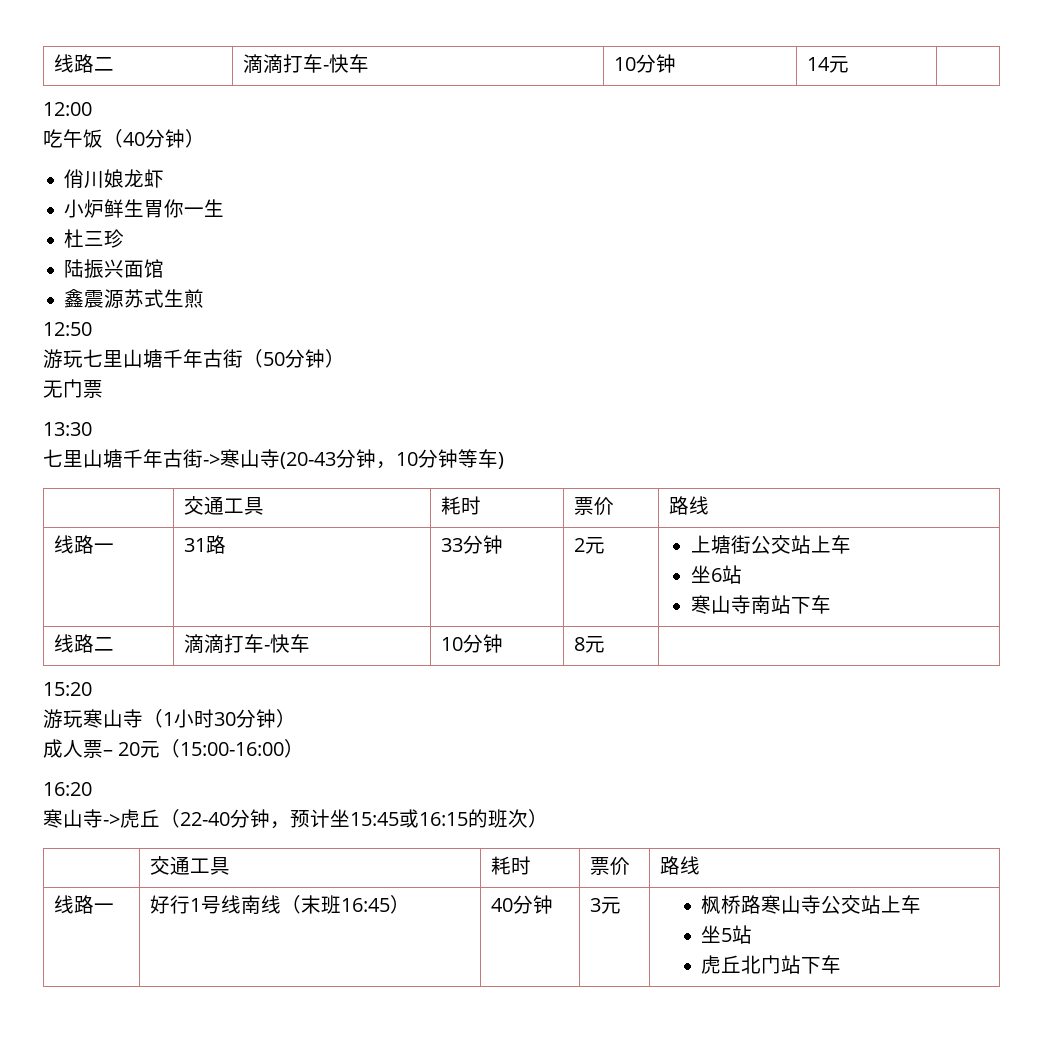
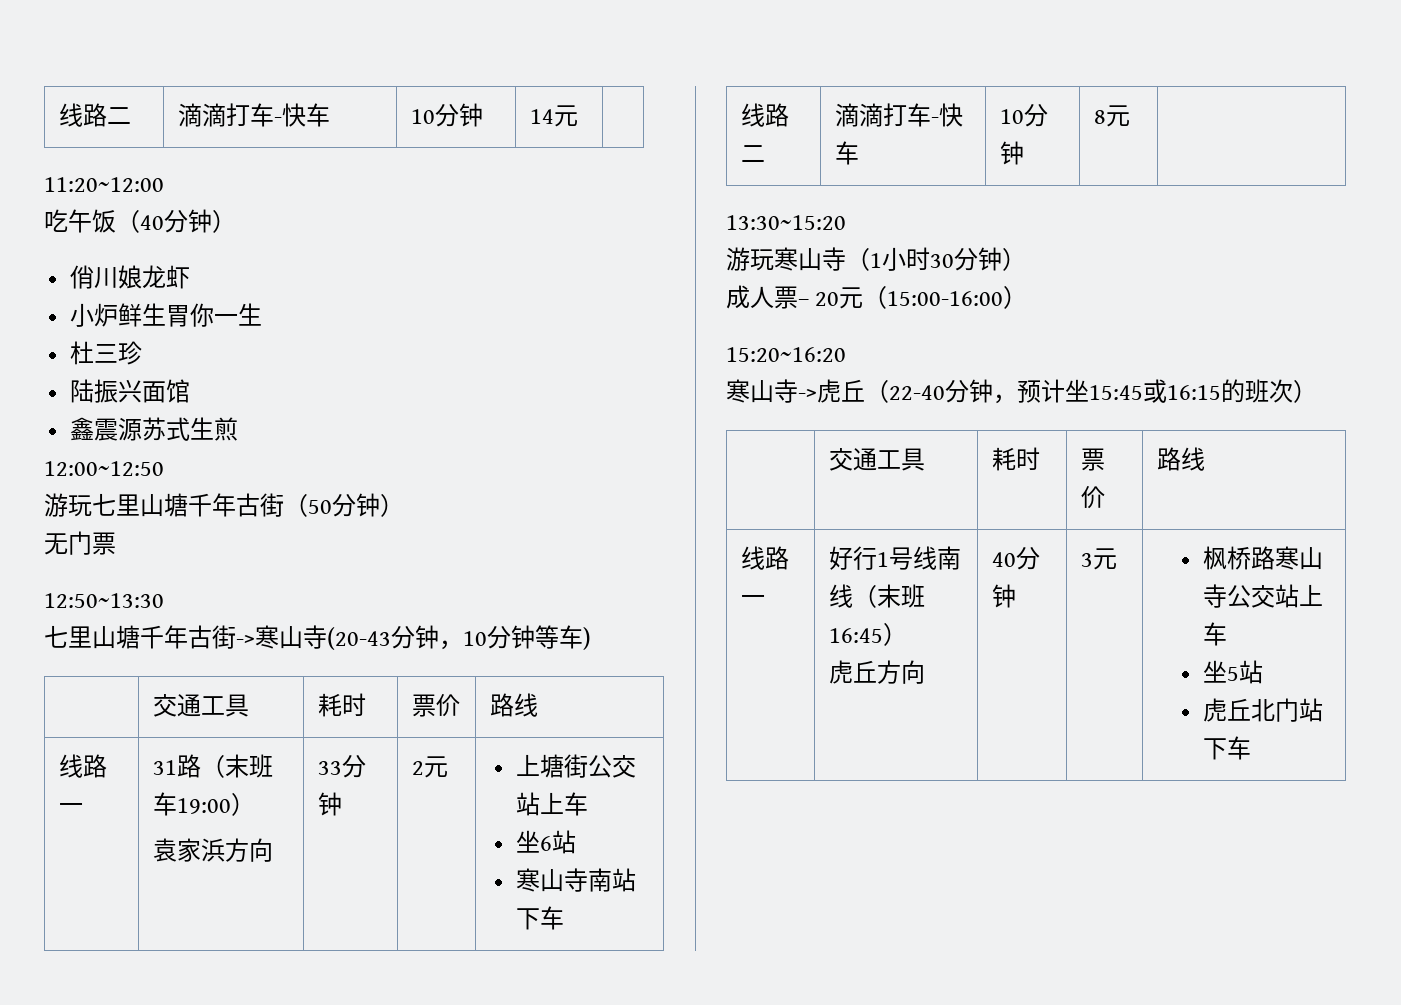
- 12:00
+ 11:20~12:00
- 12:50
+ 12:00~12:50
- 13:30
+ 12:50~13:30
- 线路一 | 31路 | 33分钟 | 2元 | 上塘街公交站上车
+ 线路一 | 31路（末班车19:00）
+ 袁家浜方向 | 33分钟 | 2元 | 上塘街公交站上车
- 15:20
+ 13:30~15:20
- 16:20
+ 15:20~16:20
- 线路一 | 好行1号线南线（末班16:45） | 40分钟 | 3元 | 枫桥路寒山寺公交站上车
+ 线路一 | 好行1号线南线（末班16:45）
+ 虎丘方向 | 40分钟 | 3元 | 枫桥路寒山寺公交站上车

